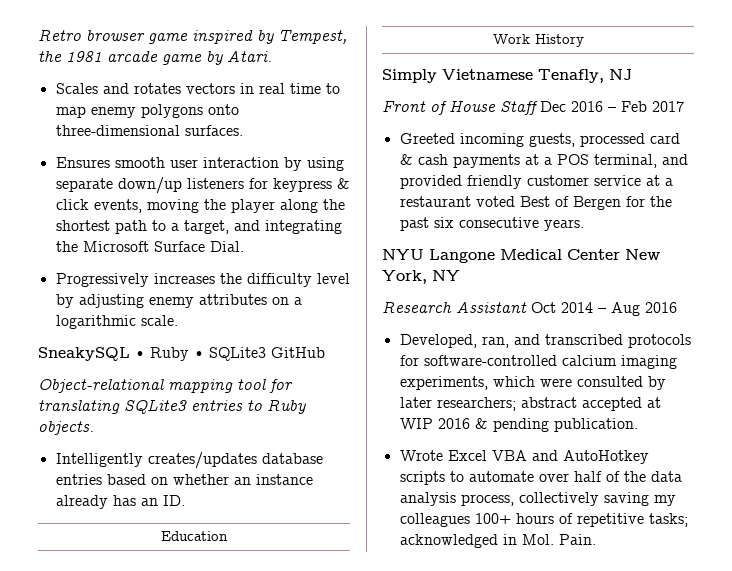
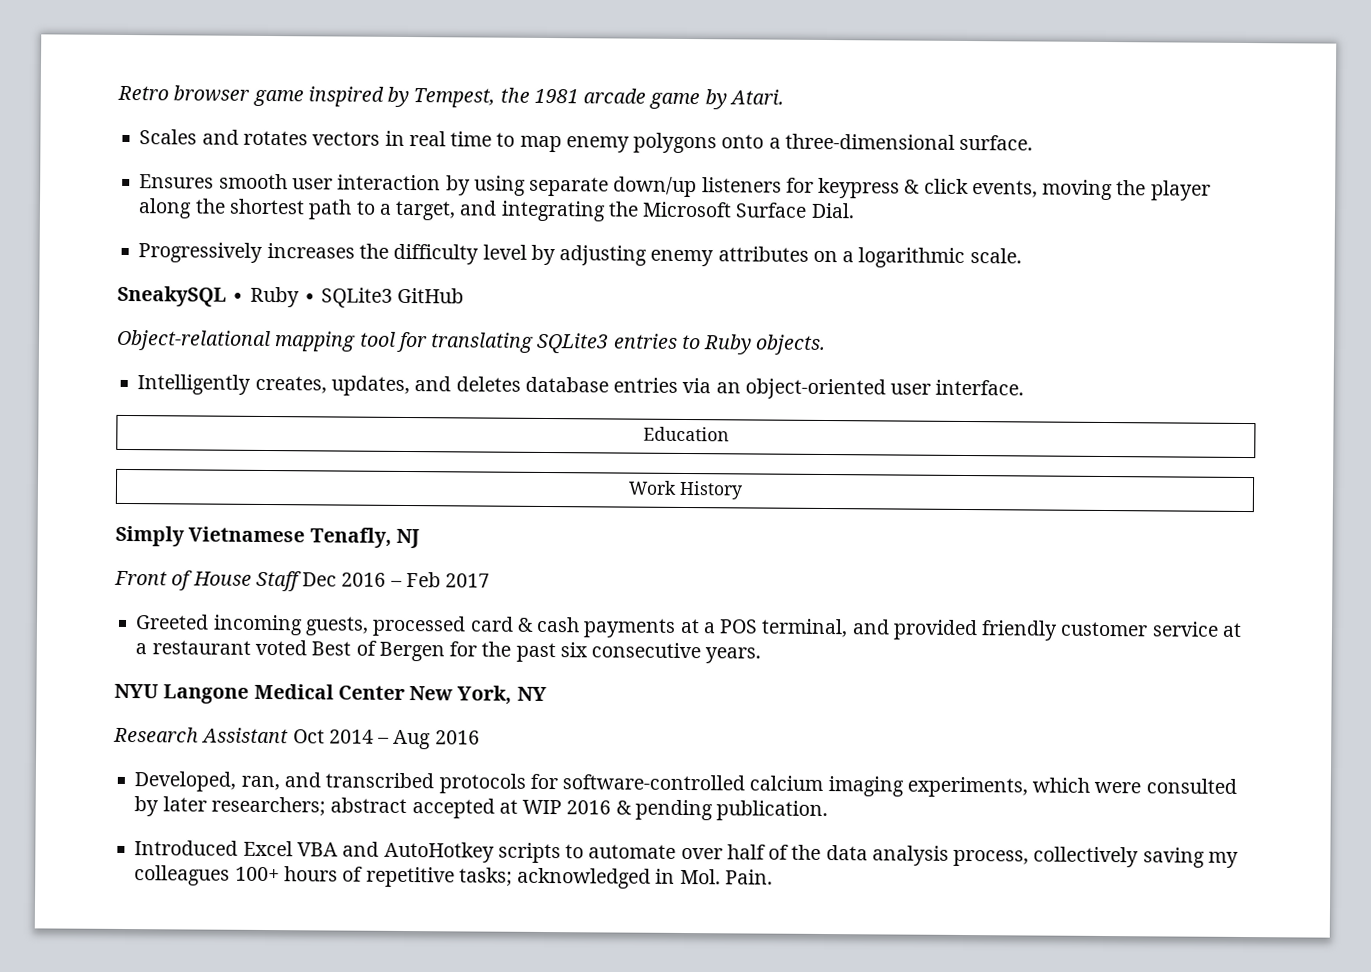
- Scales and rotates vectors in real time to map enemy polygons onto three-dimensional surfaces.
+ Scales and rotates vectors in real time to map enemy polygons onto a three-dimensional surface.
- Intelligently creates/updates database entries based on whether an instance already has an ID.
+ Intelligently creates, updates, and deletes database entries via an object-oriented user interface.
- Wrote Excel VBA and AutoHotkey scripts to automate over half of the data analysis process, collectively saving my colleagues 100+ hours of repetitive tasks; acknowledged in Mol. Pain.
+ Introduced Excel VBA and AutoHotkey scripts to automate over half of the data analysis process, collectively saving my colleagues 100+ hours of repetitive tasks; acknowledged in Mol. Pain.

